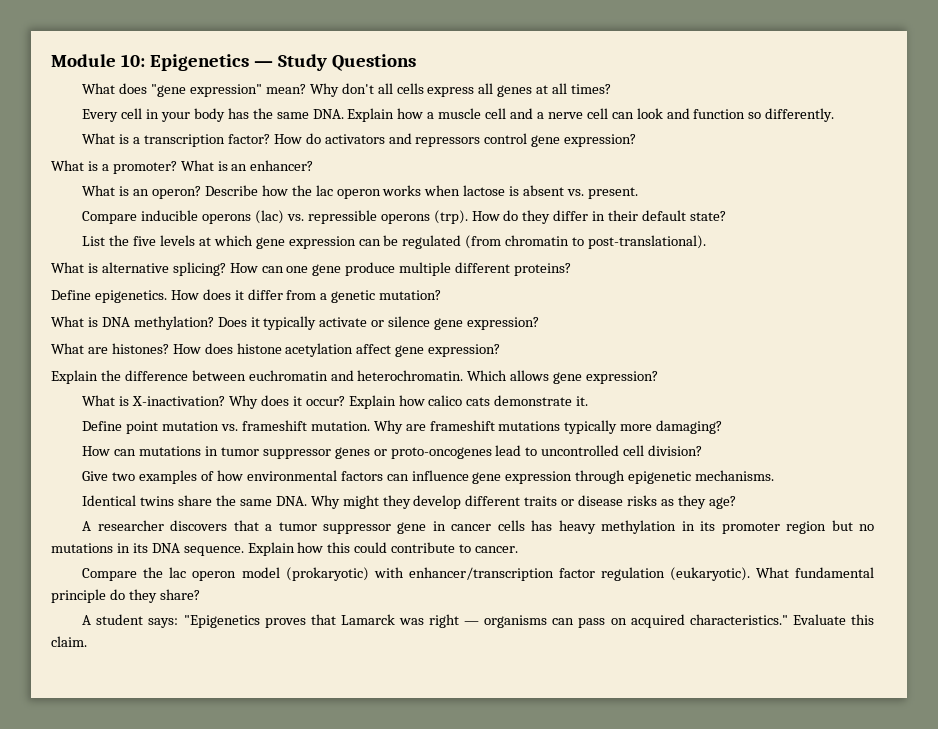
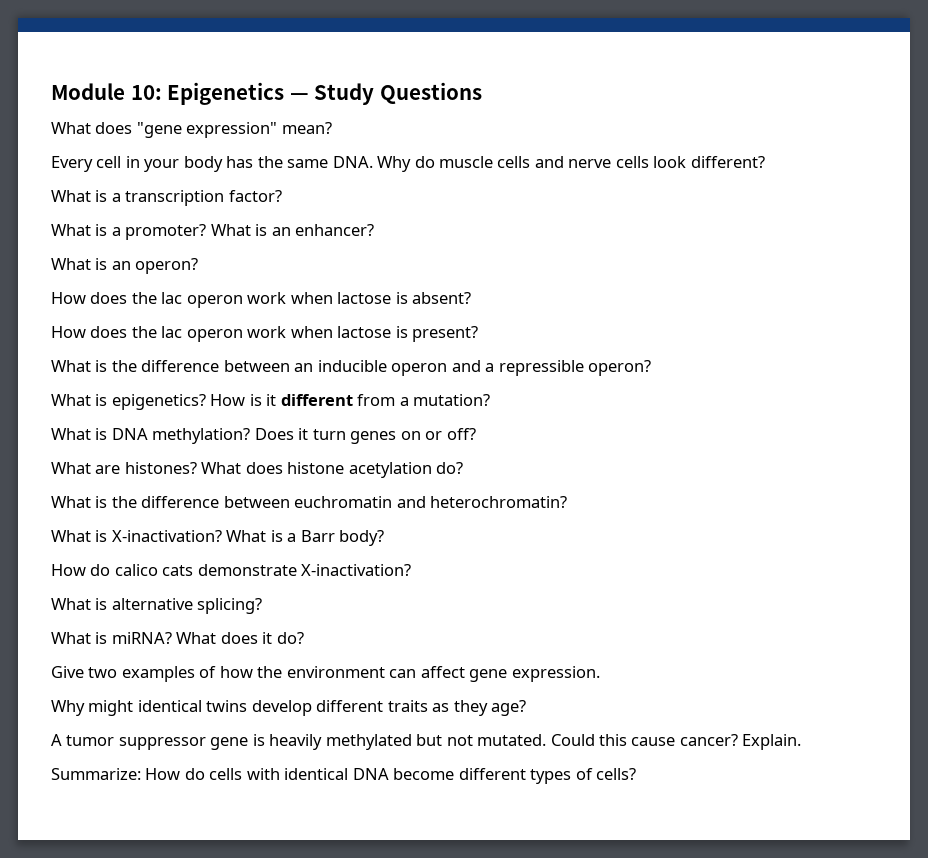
- Why don't all cells express all genes at all times?
- Every cell in your body has the same DNA. Explain how a muscle cell and a nerve cell can look and function so differently.
+ Every cell in your body has the same DNA. Why do muscle cells and nerve cells look different?
- How do activators and repressors control gene expression?
- What is an operon? Describe how the lac operon works when lactose is absent vs. present.
- Compare inducible operons (lac) vs. repressible operons (trp). How do they differ in their default state?
- List the five levels at which gene expression can be regulated (from chromatin to post-translational).
- What is alternative splicing? How can one gene produce multiple different proteins?
- Define epigenetics. How does it differ from a genetic mutation?
+ What is an operon?
+ How does the lac operon work when lactose is absent?
+ How does the lac operon work when lactose is present?
+ What is the difference between an inducible operon and a repressible operon?
+ What is epigenetics? How is it different from a mutation?
- Does it typically activate or silence gene expression?
+ Does it turn genes on or off?
- How does histone acetylation affect gene expression?
- Explain the difference between euchromatin and heterochromatin. Which allows gene expression?
- What is X-inactivation? Why does it occur? Explain how calico cats demonstrate it.
- Define point mutation vs. frameshift mutation. Why are frameshift mutations typically more damaging?
- How can mutations in tumor suppressor genes or proto-oncogenes lead to uncontrolled cell division?
+ What does histone acetylation do?
+ What is the difference between euchromatin and heterochromatin?
+ What is X-inactivation? What is a Barr body?
+ How do calico cats demonstrate X-inactivation?
+ What is alternative splicing?
+ What is miRNA? What does it do?
- Give two examples of how environmental factors can influence gene expression through epigenetic mechanisms.
- Identical twins share the same DNA. Why might they develop different traits or disease risks as they age?
- A researcher discovers that a tumor suppressor gene in cancer cells has heavy methylation in its promoter region but no mutations in its DNA sequence. Explain how this could contribute to cancer.
- Compare the lac operon model (prokaryotic) with enhancer/transcription factor regulation (eukaryotic). What fundamental principle do they share?
- A student says: "Epigenetics proves that Lamarck was right — organisms can pass on acquired characteristics." Evaluate this claim.
+ Give two examples of how the environment can affect gene expression.
+ Why might identical twins develop different traits as they age?
+ A tumor suppressor gene is heavily methylated but not mutated. Could this cause cancer? Explain.
+ Summarize: How do cells with identical DNA become different types of cells?

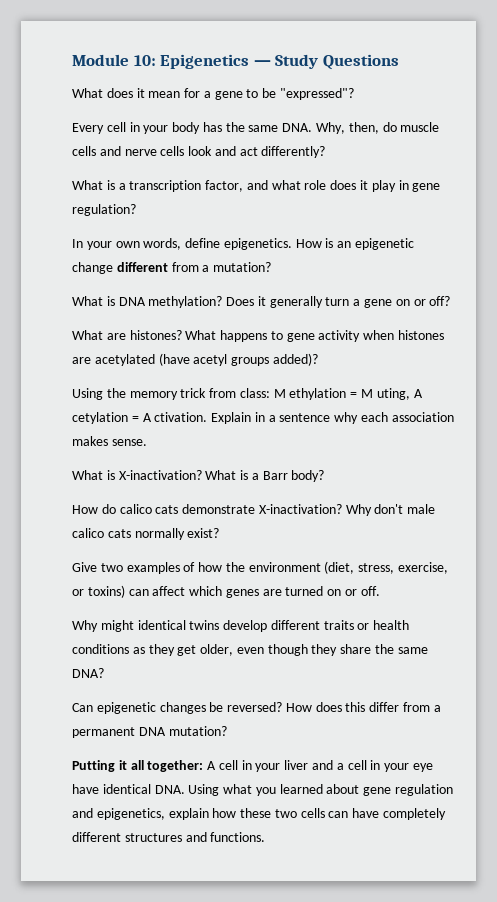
- What does "gene expression" mean?
+ What does it mean for a gene to be "expressed"?
- Every cell in your body has the same DNA. Why do muscle cells and nerve cells look different?
+ Every cell in your body has the same DNA. Why, then, do muscle cells and nerve cells look and act differently?
- What is a transcription factor?
- What is a promoter? What is an enhancer?
- What is an operon?
- How does the lac operon work when lactose is absent?
- How does the lac operon work when lactose is present?
- What is the difference between an inducible operon and a repressible operon?
- What is epigenetics? How is it different from a mutation?
+ What is a transcription factor, and what role does it play in gene regulation?
+ In your own words, define epigenetics. How is an epigenetic change different from a mutation?
- Does it turn genes on or off?
+ Does it generally turn a gene on or off?
- What does histone acetylation do?
- What is the difference between euchromatin and heterochromatin?
+ What happens to gene activity when histones are acetylated (have acetyl groups added)?
+ Using the memory trick from class: M ethylation = M uting, A cetylation = A ctivation. Explain in a sentence why each association makes sense.
- How do calico cats demonstrate X-inactivation?
- What is alternative splicing?
- What is miRNA? What does it do?
+ How do calico cats demonstrate X-inactivation? Why don't male calico cats normally exist?
- Give two examples of how the environment can affect gene expression.
+ Give two examples of how the environment (diet, stress, exercise, or toxins) can affect which genes are turned on or off.
- Why might identical twins develop different traits as they age?
- A tumor suppressor gene is heavily methylated but not mutated. Could this cause cancer? Explain.
- Summarize: How do cells with identical DNA become different types of cells?
+ Why might identical twins develop different traits or health conditions as they get older, even though they share the same DNA?
+ Can epigenetic changes be reversed? How does this differ from a permanent DNA mutation?
+ Putting it all together: A cell in your liver and a cell in your eye have identical DNA. Using what you learned about gene regulation and epigenetics, explain how these two cells can have completely different structures and functions.

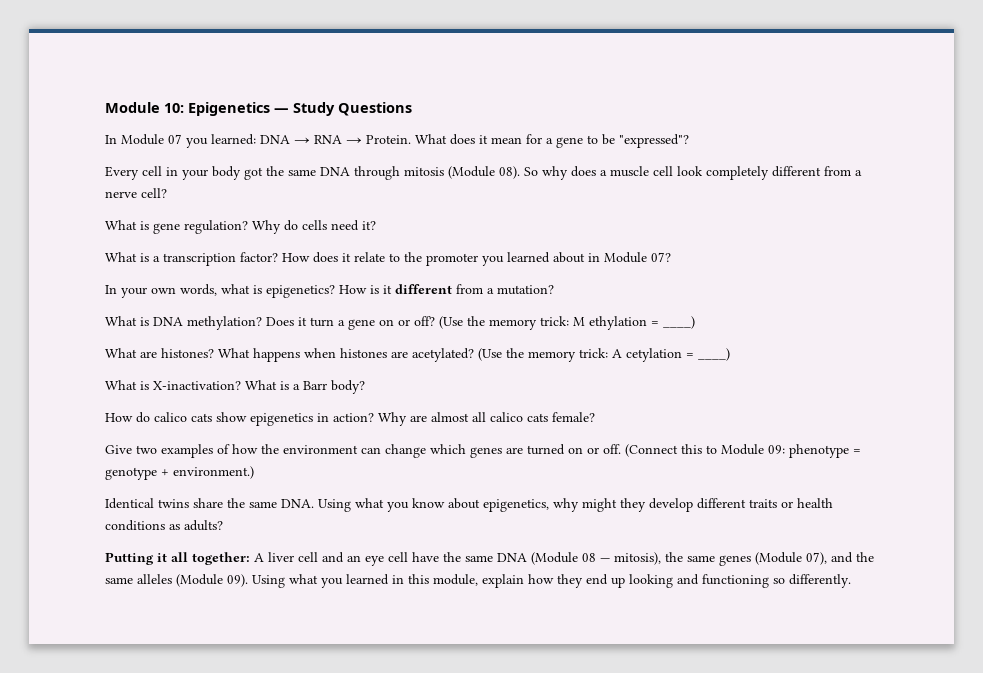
+ In Module 07 you learned: DNA → RNA → Protein.
- Every cell in your body has the same DNA. Why, then, do muscle cells and nerve cells look and act differently?
- What is a transcription factor, and what role does it play in gene regulation?
- In your own words, define epigenetics. How is an epigenetic change different from a mutation?
+ Every cell in your body got the same DNA through mitosis (Module 08). So why does a muscle cell look completely different from a nerve cell?
+ What is gene regulation? Why do cells need it?
+ What is a transcription factor? How does it relate to the promoter you learned about in Module 07?
+ In your own words, what is epigenetics? How is it different from a mutation?
- Does it generally turn a gene on or off?
+ Does it turn a gene on or off? (Use the memory trick: M ethylation = ____)
- What happens to gene activity when histones are acetylated (have acetyl groups added)?
- Using the memory trick from class: M ethylation = M uting, A cetylation = A ctivation. Explain in a sentence why each association makes sense.
+ What happens when histones are acetylated? (Use the memory trick: A cetylation = ____)
- How do calico cats demonstrate X-inactivation? Why don't male calico cats normally exist?
+ How do calico cats show epigenetics in action? Why are almost all calico cats female?
- Give two examples of how the environment (diet, stress, exercise, or toxins) can affect which genes are turned on or off.
- Why might identical twins develop different traits or health conditions as they get older, even though they share the same DNA?
- Can epigenetic changes be reversed? How does this differ from a permanent DNA mutation?
+ Give two examples of how the environment can change which genes are turned on or off. (Connect this to Module 09: phenotype = genotype + environment.)
+ Identical twins share the same DNA. Using what you know about epigenetics, why might they develop different traits or health conditions as adults?
- Putting it all together: A cell in your liver and a cell in your eye have identical DNA. Using what you learned about gene regulation and epigenetics, explain how these two cells can have completely different structures and functions.
+ Putting it all together: A liver cell and an eye cell have the same DNA (Module 08 — mitosis), the same genes (Module 07), and the same alleles (Module 09). Using what you learned in this module, explain how they end up looking and functioning so differently.

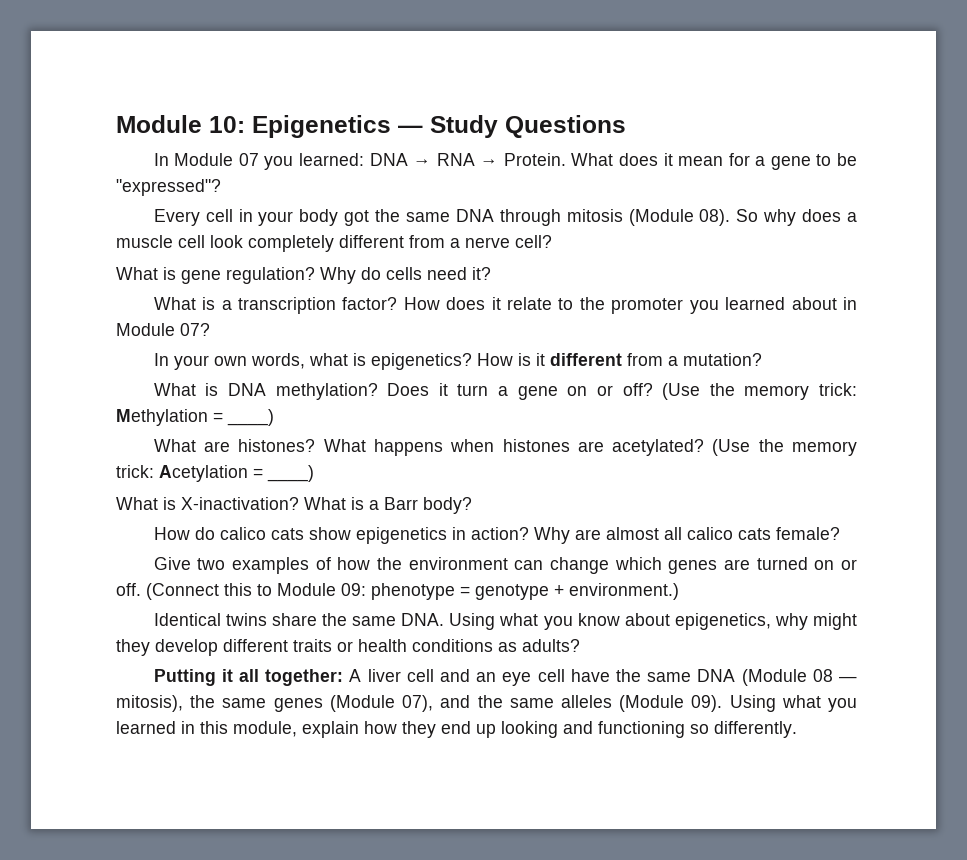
- (Use the memory trick: M ethylation = ____)
+ (Use the memory trick: Methylation = ____)
- (Use the memory trick: A cetylation = ____)
+ (Use the memory trick: Acetylation = ____)

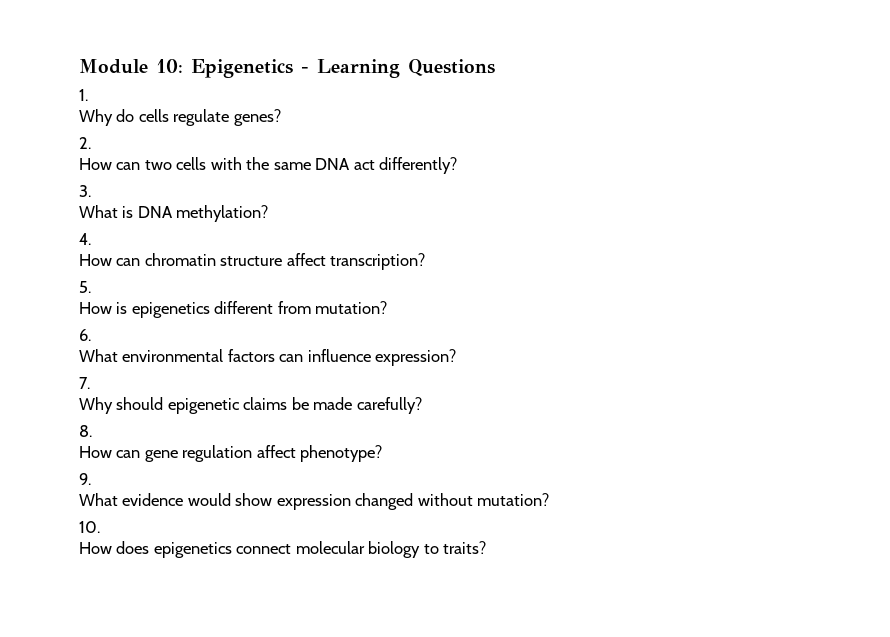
- Module 10: Epigenetics — Study Questions
+ Module 10: Epigenetics - Learning Questions
- In Module 07 you learned: DNA → RNA → Protein. What does it mean for a gene to be "expressed"?
- Every cell in your body got the same DNA through mitosis (Module 08). So why does a muscle cell look completely different from a nerve cell?
- What is gene regulation? Why do cells need it?
- What is a transcription factor? How does it relate to the promoter you learned about in Module 07?
- In your own words, what is epigenetics? How is it different from a mutation?
- What is DNA methylation? Does it turn a gene on or off? (Use the memory trick: Methylation = ____)
- What are histones? What happens when histones are acetylated? (Use the memory trick: Acetylation = ____)
- What is X-inactivation? What is a Barr body?
- How do calico cats show epigenetics in action? Why are almost all calico cats female?
- Give two examples of how the environment can change which genes are turned on or off. (Connect this to Module 09: phenotype = genotype + environment.)
- Identical twins share the same DNA. Using what you know about epigenetics, why might they develop different traits or health conditions as adults?
- Putting it all together: A liver cell and an eye cell have the same DNA (Module 08 — mitosis), the same genes (Module 07), and the same alleles (Module 09). Using what you learned in this module, explain how they end up looking and functioning so differently.
+ 1.
+ Why do cells regulate genes?
+ 2.
+ How can two cells with the same DNA act differently?
+ 3.
+ What is DNA methylation?
+ 4.
+ How can chromatin structure affect transcription?
+ 5.
+ How is epigenetics different from mutation?
+ 6.
+ What environmental factors can influence expression?
+ 7.
+ Why should epigenetic claims be made carefully?
+ 8.
+ How can gene regulation affect phenotype?
+ 9.
+ What evidence would show expression changed without mutation?
+ 10.
+ How does epigenetics connect molecular biology to traits?

